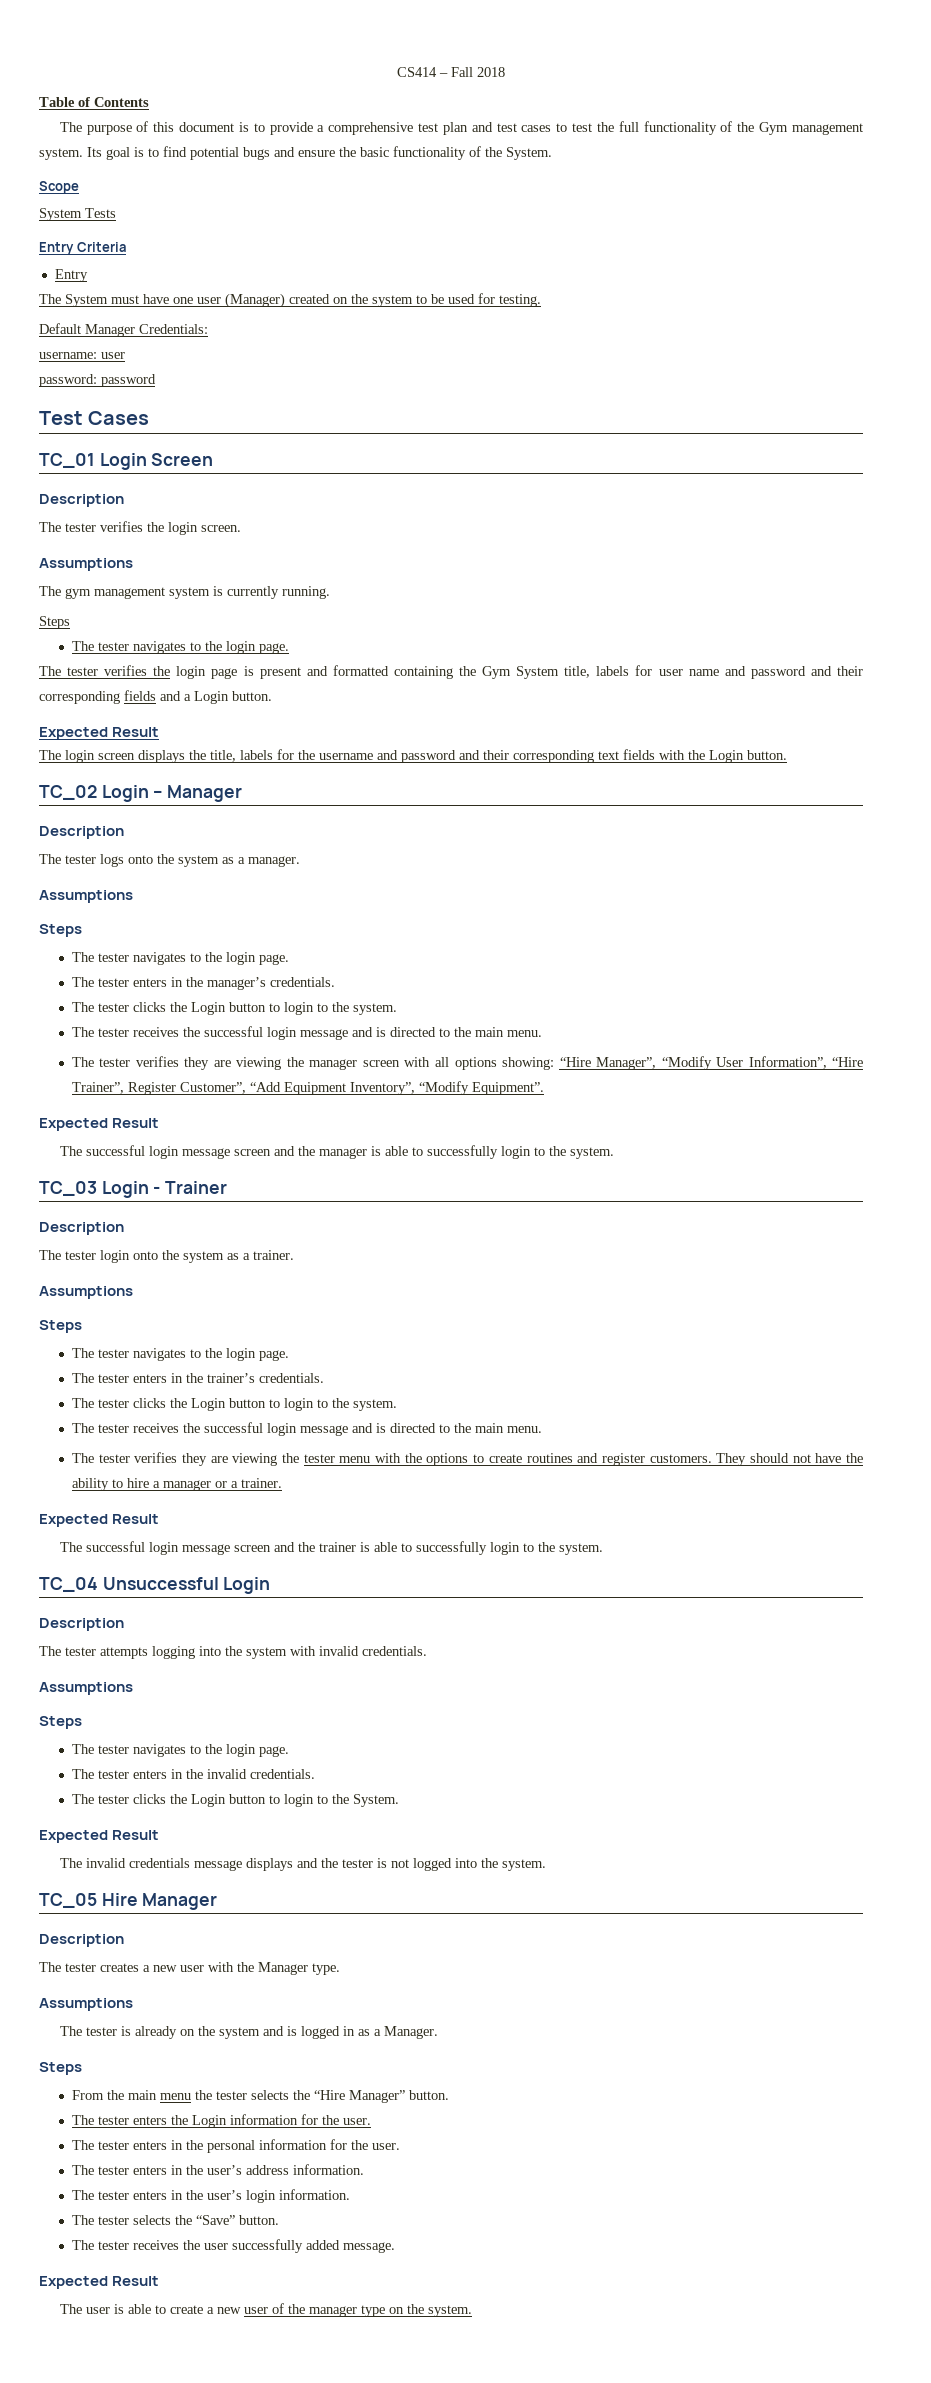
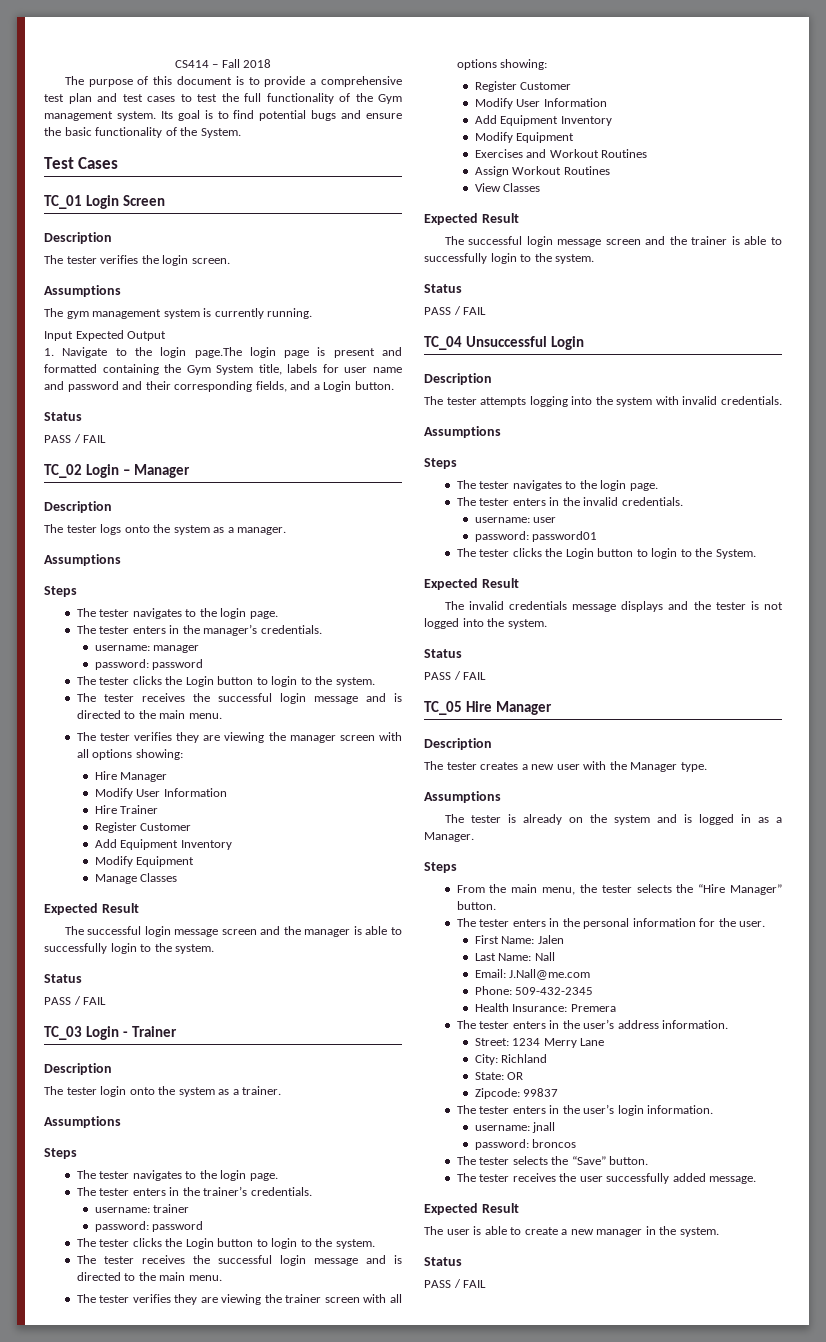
- Table of Contents
- Scope
- System Tests
- Entry Criteria
- Entry
- The System must have one user (Manager) created on the system to be used for testing.
- Default Manager Credentials:
- username: user
- password: password
  The gym management system is currently running.
- Steps
- The tester navigates to the login page.
- The tester verifies the login page is present and formatted containing the Gym System title, labels for user name and password and their corresponding fields and a Login button.
- Expected Result
- The login screen displays the title, labels for the username and password and their corresponding text fields with the Login button.
+ Input Expected Output
+ 1. Navigate to the login page.The login page is present and formatted containing the Gym System title, labels for user name and password and their corresponding fields, and a Login button.
+ Status
+ PASS / FAIL
+ username: manager
+ password: password
- The tester verifies they are viewing the manager screen with all options showing: “Hire Manager”, “Modify User Information”, “Hire Trainer”, Register Customer”, “Add Equipment Inventory”, “Modify Equipment”.
+ The tester verifies they are viewing the manager screen with all options showing:
+ Hire Manager
+ Modify User Information
+ Hire Trainer
+ Register Customer
+ Add Equipment Inventory
+ Modify Equipment
+ Manage Classes
  The successful login message screen and the manager is able to successfully login to the system.
+ Status
+ PASS / FAIL
+ username: trainer
+ password: password
- The tester verifies they are viewing the tester menu with the options to create routines and register customers. They should not have the ability to hire a manager or a trainer.
+ The tester verifies they are viewing the trainer screen with all options showing:
+ Register Customer
+ Modify User Information
+ Add Equipment Inventory
+ Modify Equipment
+ Exercises and Workout Routines
+ Assign Workout Routines
+ View Classes
  The successful login message screen and the trainer is able to successfully login to the system.
+ Status
+ PASS / FAIL
+ username: user
+ password: password01
  The invalid credentials message displays and the tester is not logged into the system.
+ Status
+ PASS / FAIL
- From the main menu the tester selects the “Hire Manager” button.
+ From the main menu, the tester selects the “Hire Manager” button.
- The tester enters the Login information for the user.
+ First Name: Jalen
+ Last Name: Nall
+ Email: J.Nall@me.com
+ Phone: 509-432-2345
+ Health Insurance: Premera
+ Street: 1234 Merry Lane
+ City: Richland
+ State: OR
+ Zipcode: 99837
+ username: jnall
+ password: broncos
- The user is able to create a new user of the manager type on the system.
+ The user is able to create a new manager in the system.
+ Status
+ PASS / FAIL

